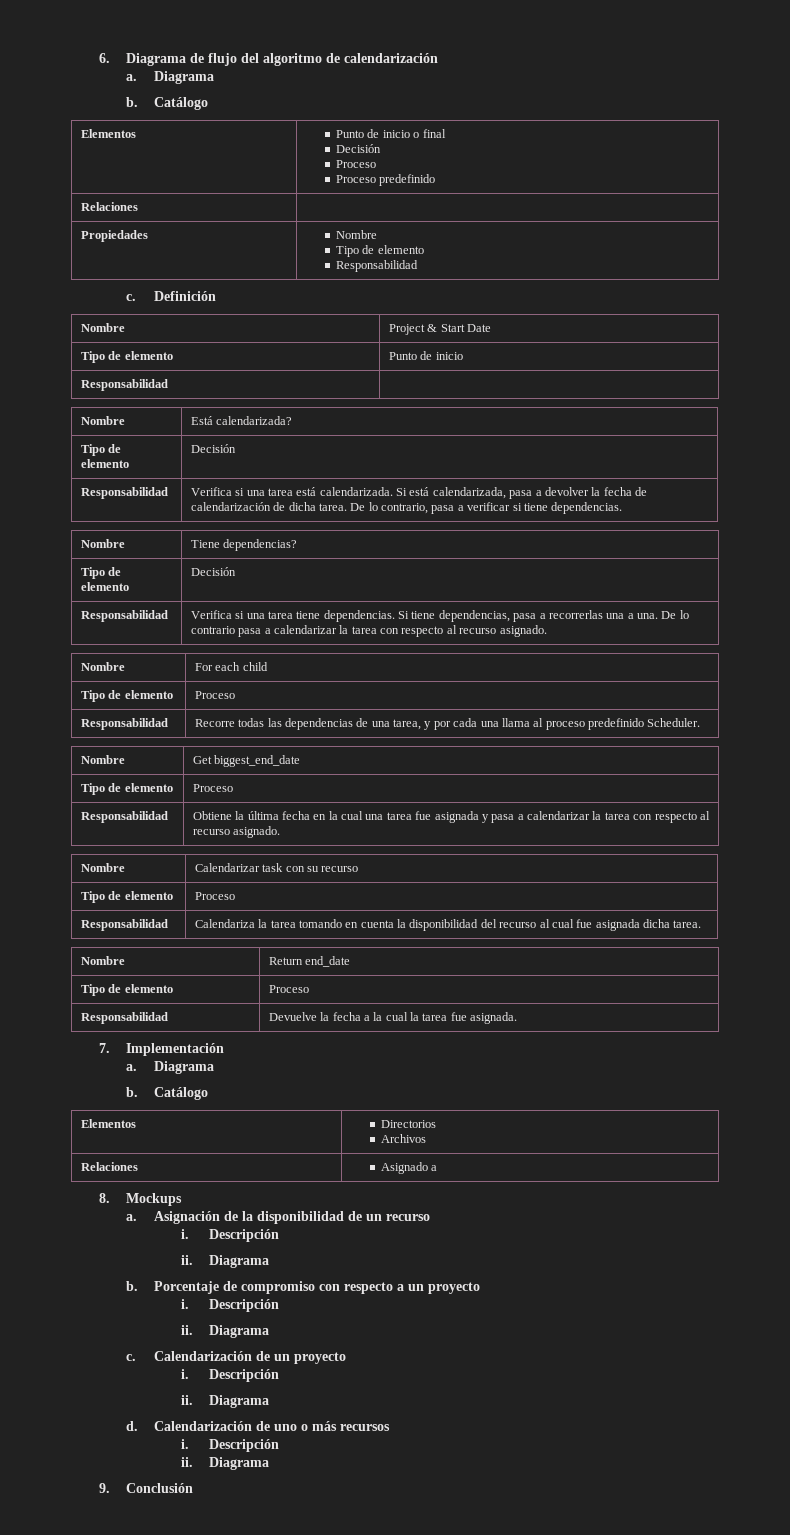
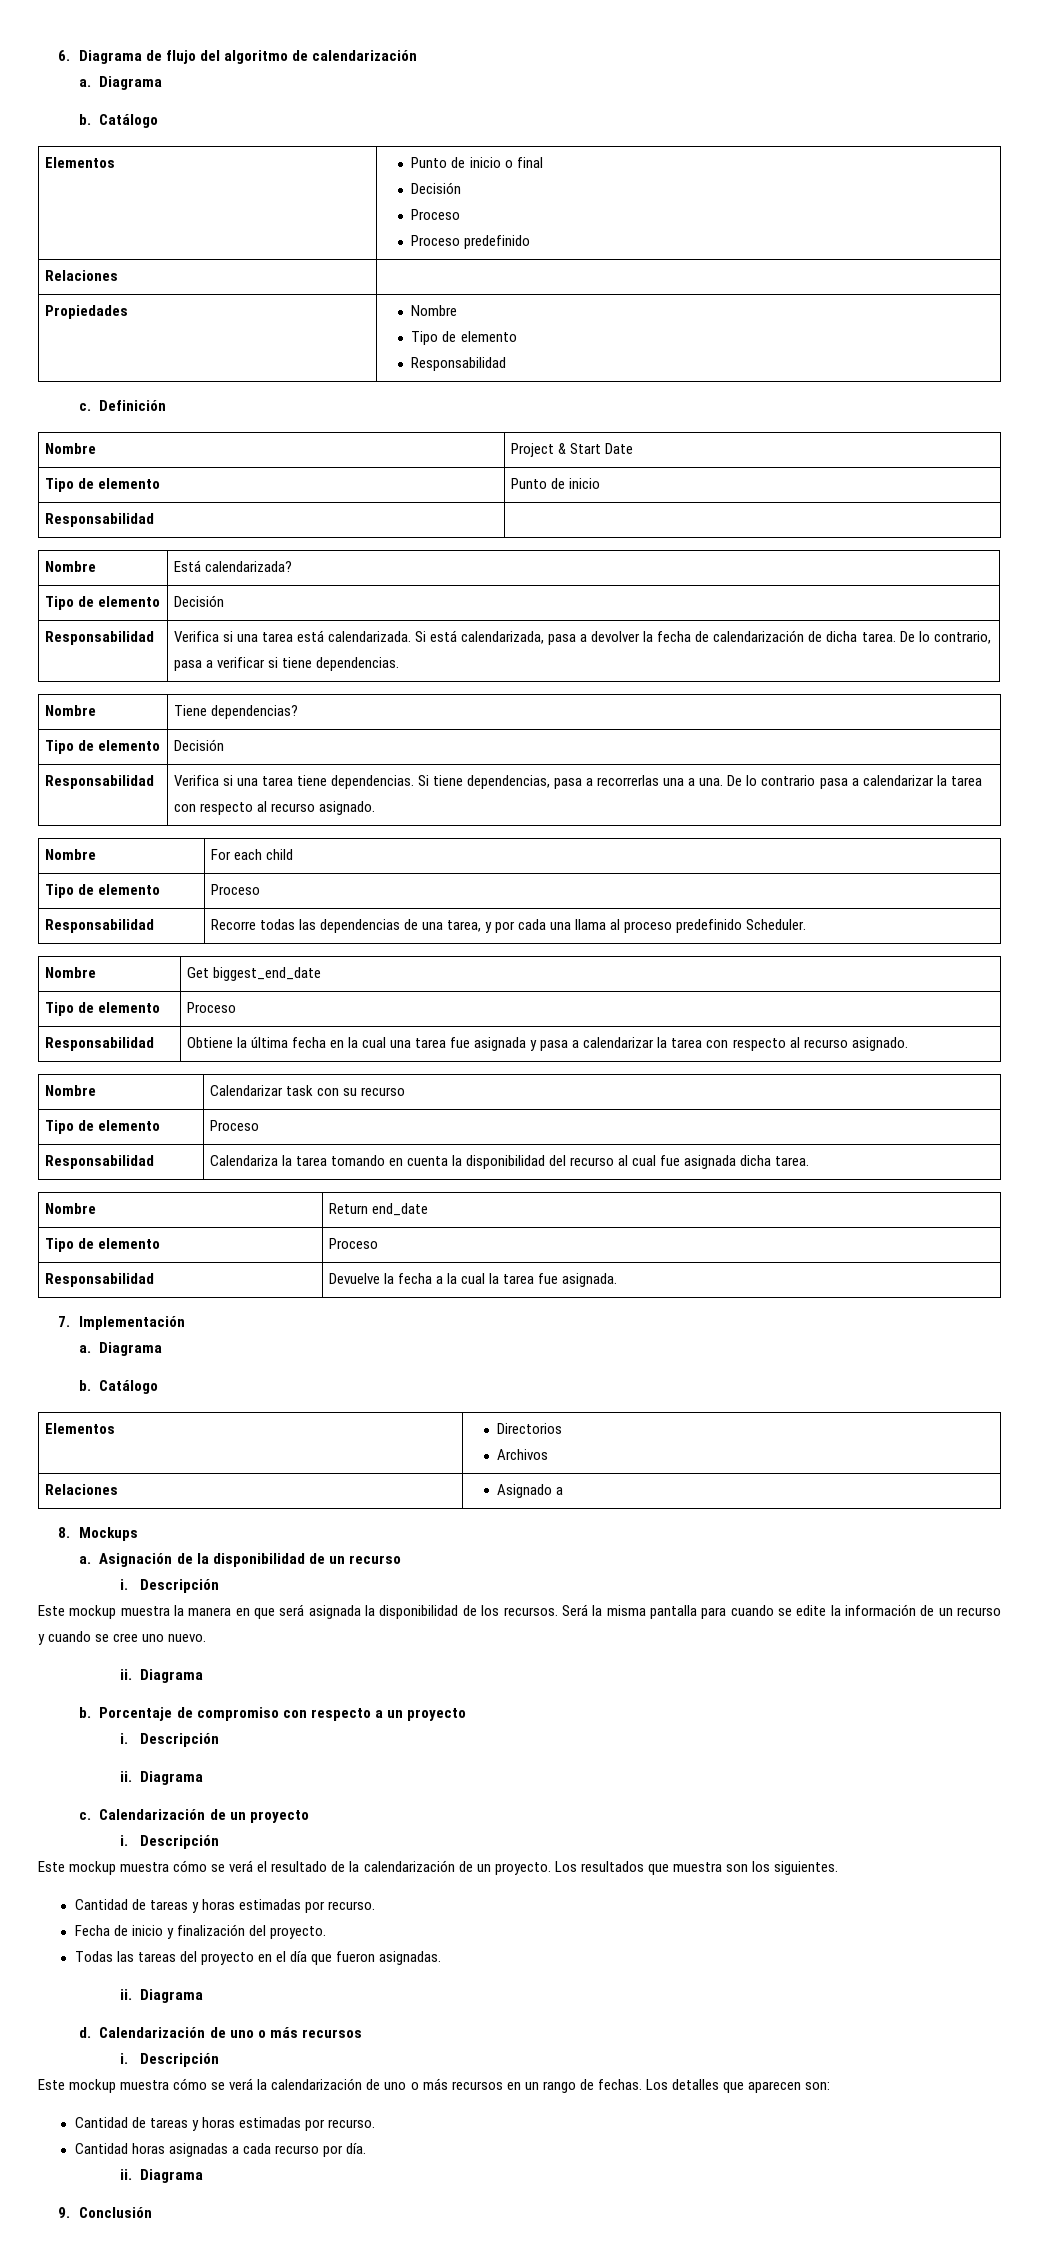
+ Este mockup muestra la manera en que será asignada la disponibilidad de los recursos. Será la misma pantalla para cuando se edite la información de un recurso y cuando se cree uno nuevo.
+ Este mockup muestra cómo se verá el resultado de la calendarización de un proyecto. Los resultados que muestra son los siguientes.
+ Cantidad de tareas y horas estimadas por recurso.
+ Fecha de inicio y finalización del proyecto.
+ Todas las tareas del proyecto en el día que fueron asignadas.
+ Este mockup muestra cómo se verá la calendarización de uno o más recursos en un rango de fechas. Los detalles que aparecen son:
+ Cantidad de tareas y horas estimadas por recurso.
+ Cantidad horas asignadas a cada recurso por día.

